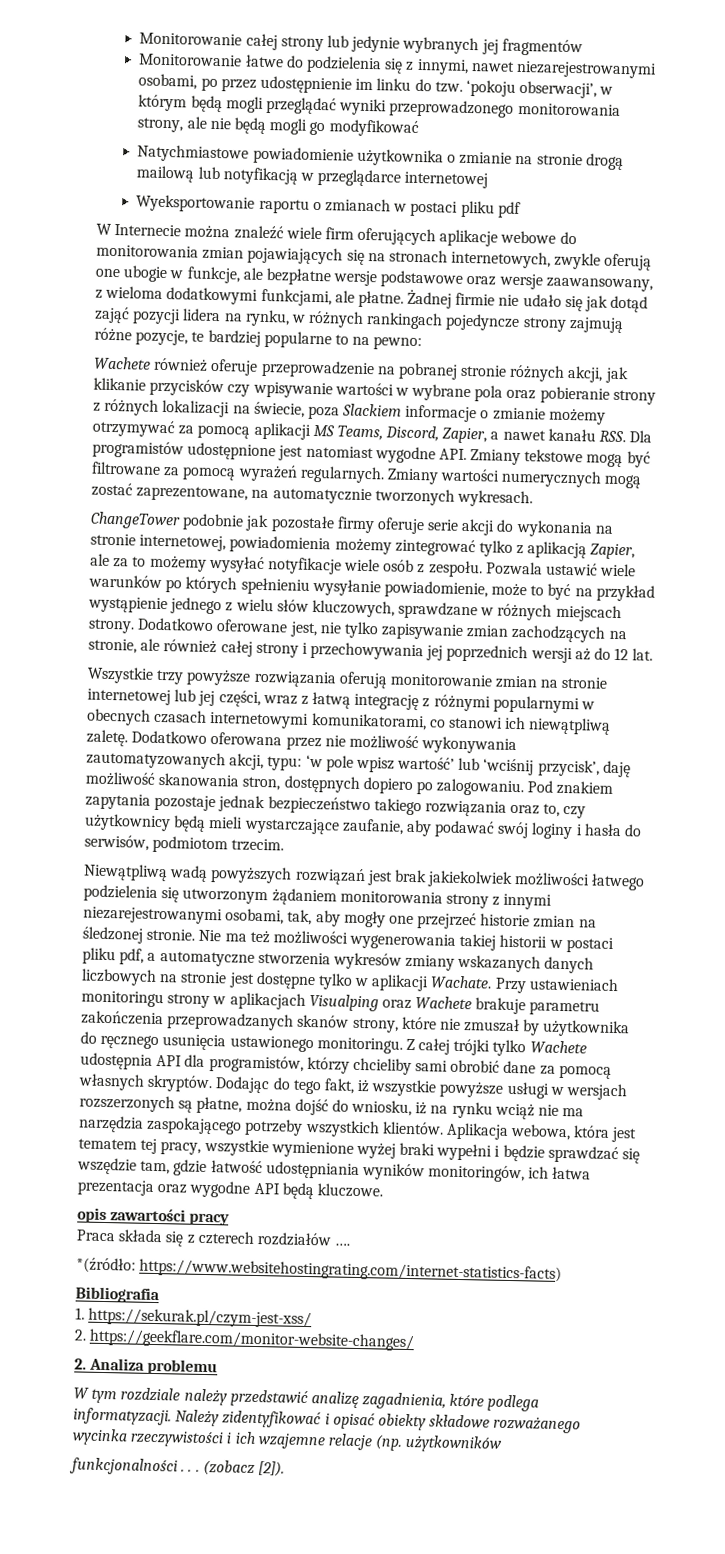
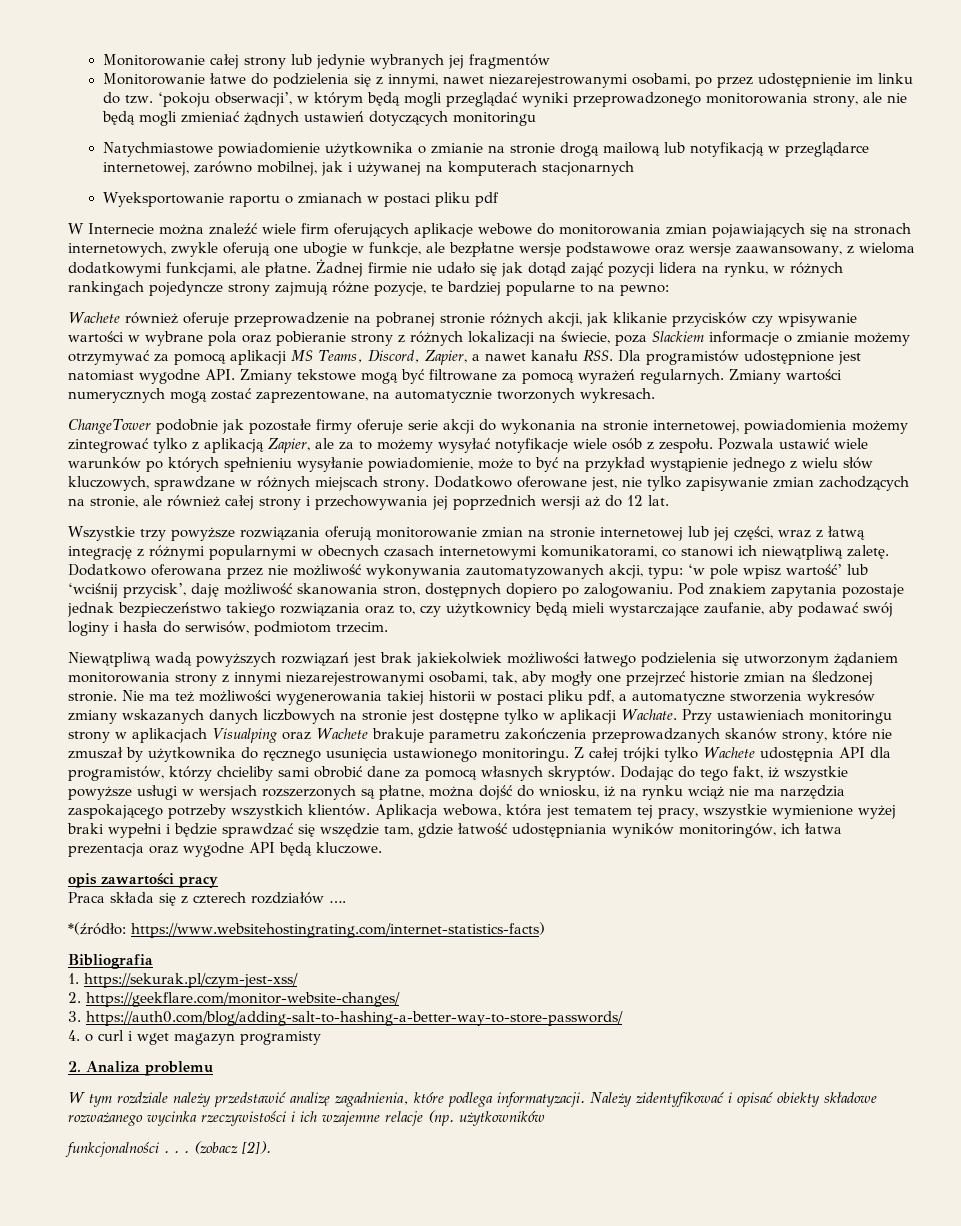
- ‘pokoju obserwacji’, w którym będą mogli przeglądać wyniki przeprowadzonego monitorowania strony, ale nie będą mogli go modyfikować
+ ‘pokoju obserwacji’, w którym będą mogli przeglądać wyniki przeprowadzonego monitorowania strony, ale nie będą mogli zmieniać żądnych ustawień dotyczących monitoringu
- Natychmiastowe powiadomienie użytkownika o zmianie na stronie drogą mailową lub notyfikacją w przeglądarce internetowej
+ Natychmiastowe powiadomienie użytkownika o zmianie na stronie drogą mailową lub notyfikacją w przeglądarce internetowej, zarówno mobilnej, jak i używanej na komputerach stacjonarnych
+ 3. https://auth0.com/blog/adding-salt-to-hashing-a-better-way-to-store-passwords/
+ 4. o curl i wget magazyn programisty

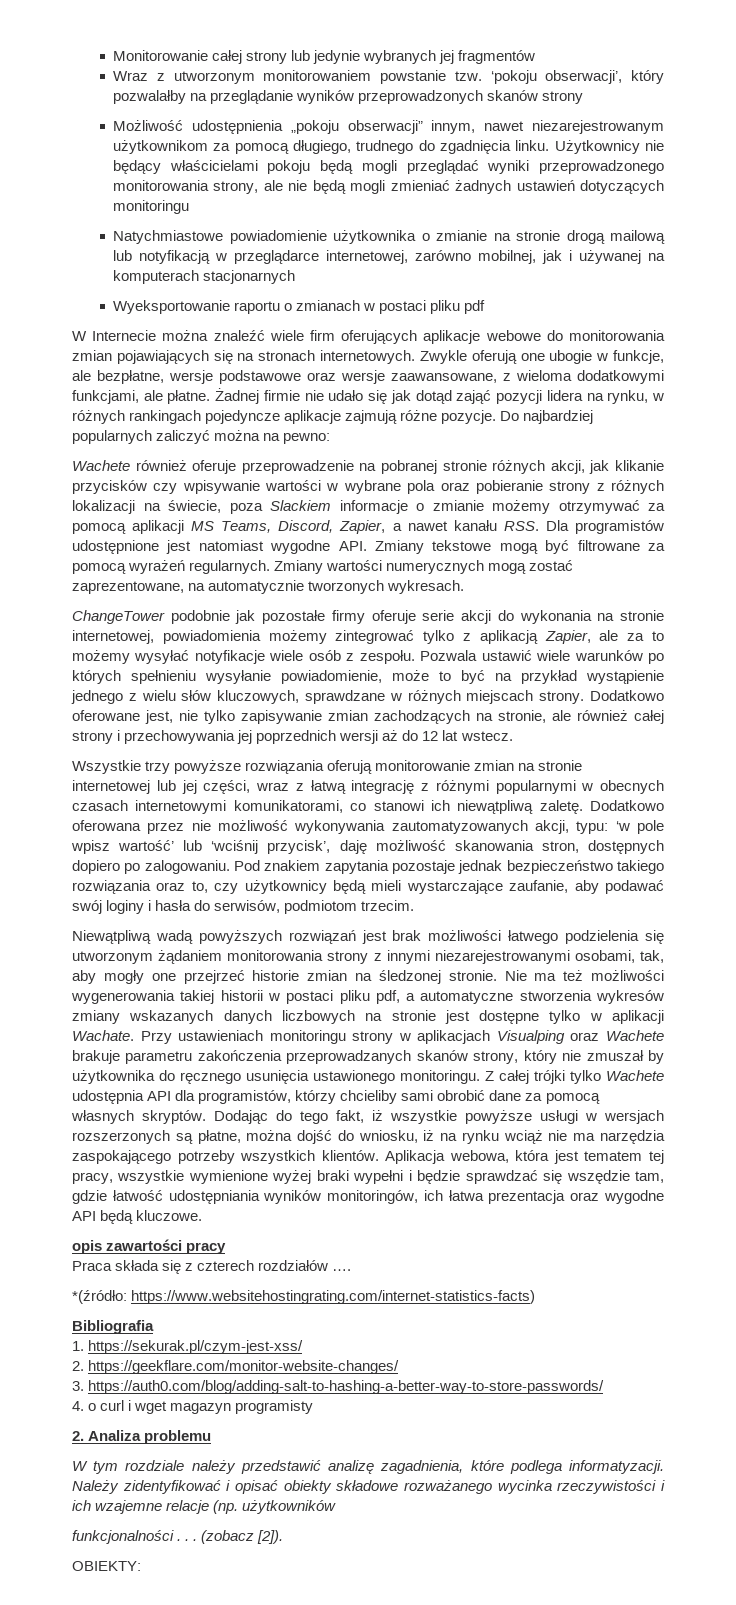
- Monitorowanie łatwe do podzielenia się z innymi, nawet niezarejestrowanymi osobami, po przez udostępnienie im linku do tzw. ‘pokoju obserwacji’, w którym będą mogli przeglądać wyniki przeprowadzonego monitorowania strony, ale nie będą mogli zmieniać żądnych ustawień dotyczących monitoringu
+ Wraz z utworzonym monitorowaniem powstanie tzw. ‘pokoju obserwacji’, który pozwalałby na przeglądanie wyników przeprowadzonych skanów strony
+ Możliwość udostępnienia „pokoju obserwacji” innym, nawet niezarejestrowanym użytkownikom za pomocą długiego, trudnego do zgadnięcia linku. Użytkownicy nie będący właścicielami pokoju będą mogli przeglądać wyniki przeprowadzonego monitorowania strony, ale nie będą mogli zmieniać żadnych ustawień dotyczących monitoringu
- W Internecie można znaleźć wiele firm oferujących aplikacje webowe do monitorowania zmian pojawiających się na stronach internetowych, zwykle oferują one ubogie w funkcje, ale bezpłatne wersje podstawowe oraz wersje zaawansowany, z wieloma dodatkowymi funkcjami, ale płatne.
+ W Internecie można znaleźć wiele firm oferujących aplikacje webowe do monitorowania zmian pojawiających się na stronach internetowych. Zwykle oferują one ubogie w funkcje, ale bezpłatne, wersje podstawowe oraz wersje zaawansowane, z wieloma dodatkowymi funkcjami, ale płatne.
- Żadnej firmie nie udało się jak dotąd zająć pozycji lidera na rynku, w różnych rankingach pojedyncze strony zajmują różne pozycje, te bardziej popularne to na pewno:
+ Żadnej firmie nie udało się jak dotąd zająć pozycji lidera na rynku, w różnych rankingach pojedyncze aplikacje zajmują różne pozycje. Do najbardziej popularnych zaliczyć można na pewno:
- Dodatkowo oferowane jest, nie tylko zapisywanie zmian zachodzących na stronie, ale również całej strony i przechowywania jej poprzednich wersji aż do 12 lat.
+ Dodatkowo oferowane jest, nie tylko zapisywanie zmian zachodzących na stronie, ale również całej strony i przechowywania jej poprzednich wersji aż do 12 lat wstecz.
- Niewątpliwą wadą powyższych rozwiązań jest brak jakiekolwiek możliwości łatwego podzielenia się utworzonym żądaniem monitorowania strony z innymi niezarejestrowanymi osobami, tak, aby mogły one przejrzeć historie zmian na śledzonej stronie.
+ Niewątpliwą wadą powyższych rozwiązań jest brak możliwości łatwego podzielenia się utworzonym żądaniem monitorowania strony z innymi niezarejestrowanymi osobami, tak, aby mogły one przejrzeć historie zmian na śledzonej stronie.
- Przy ustawieniach monitoringu strony w aplikacjach Visualping oraz Wachete brakuje parametru zakończenia przeprowadzanych skanów strony, które nie zmuszał by użytkownika do ręcznego usunięcia ustawionego monitoringu.
+ Przy ustawieniach monitoringu strony w aplikacjach Visualping oraz Wachete brakuje parametru zakończenia przeprowadzanych skanów strony, który nie zmuszał by użytkownika do ręcznego usunięcia ustawionego monitoringu.
+ OBIEKTY:

